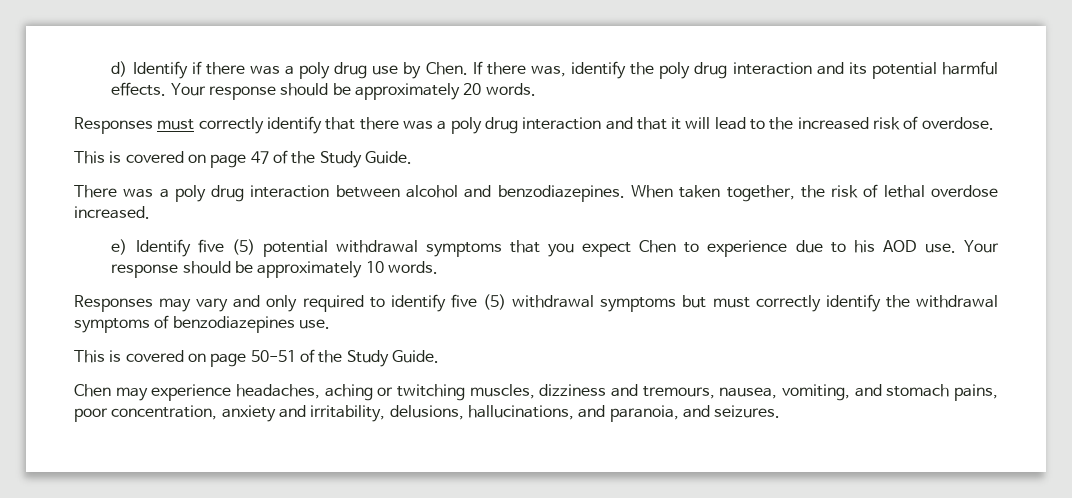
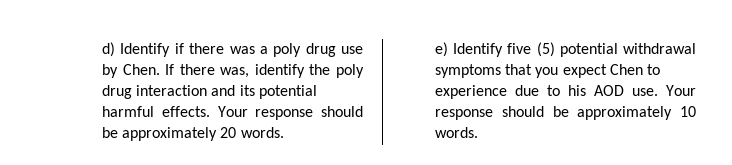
- Responses must correctly identify that there was a poly drug interaction and that it will lead to the increased risk of overdose.
- This is covered on page 47 of the Study Guide.
- There was a poly drug interaction between alcohol and benzodiazepines. When taken together, the risk of lethal overdose increased.
- Responses may vary and only required to identify five (5) withdrawal symptoms but must correctly identify the withdrawal symptoms of benzodiazepines use.
- This is covered on page 50-51 of the Study Guide.
- Chen may experience headaches, aching or twitching muscles, dizziness and tremours, nausea, vomiting, and stomach pains, poor concentration, anxiety and irritability, delusions, hallucinations, and paranoia, and seizures.

